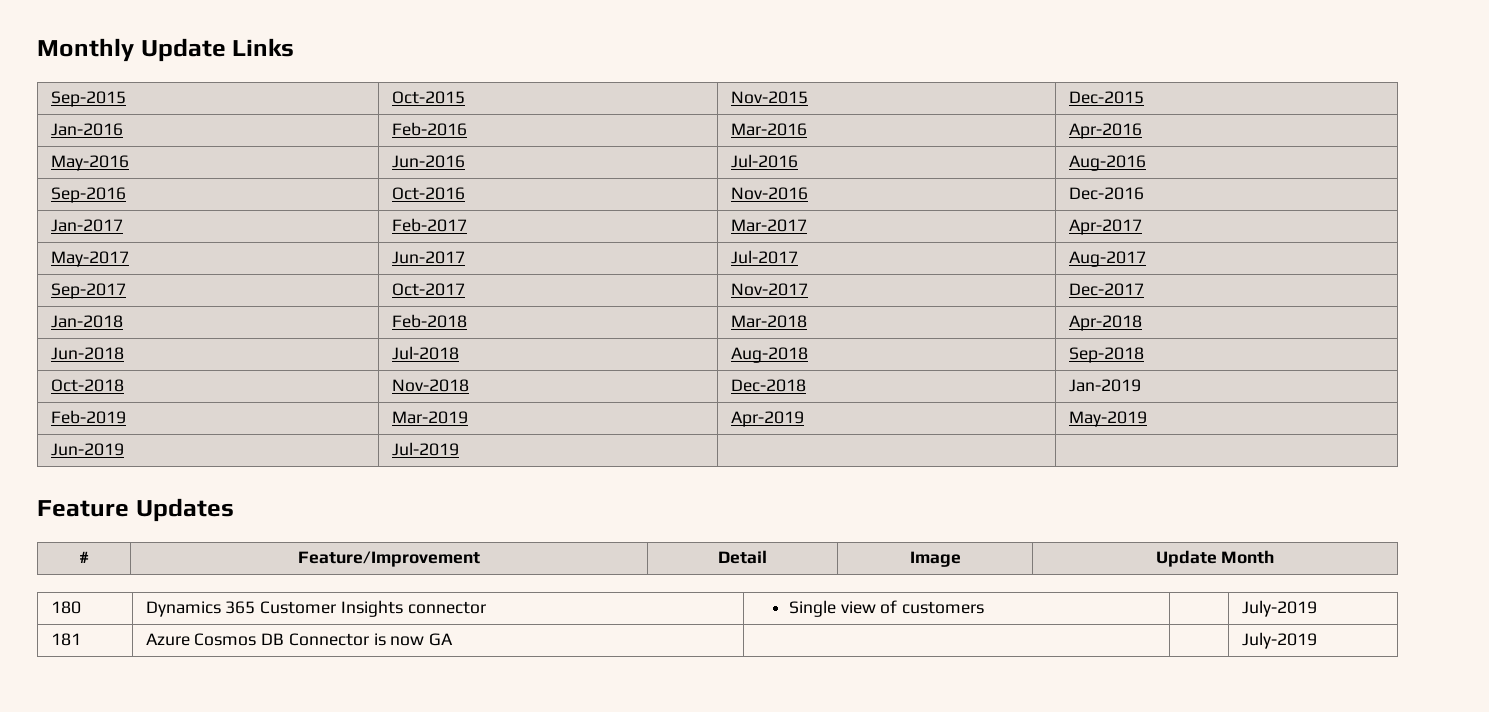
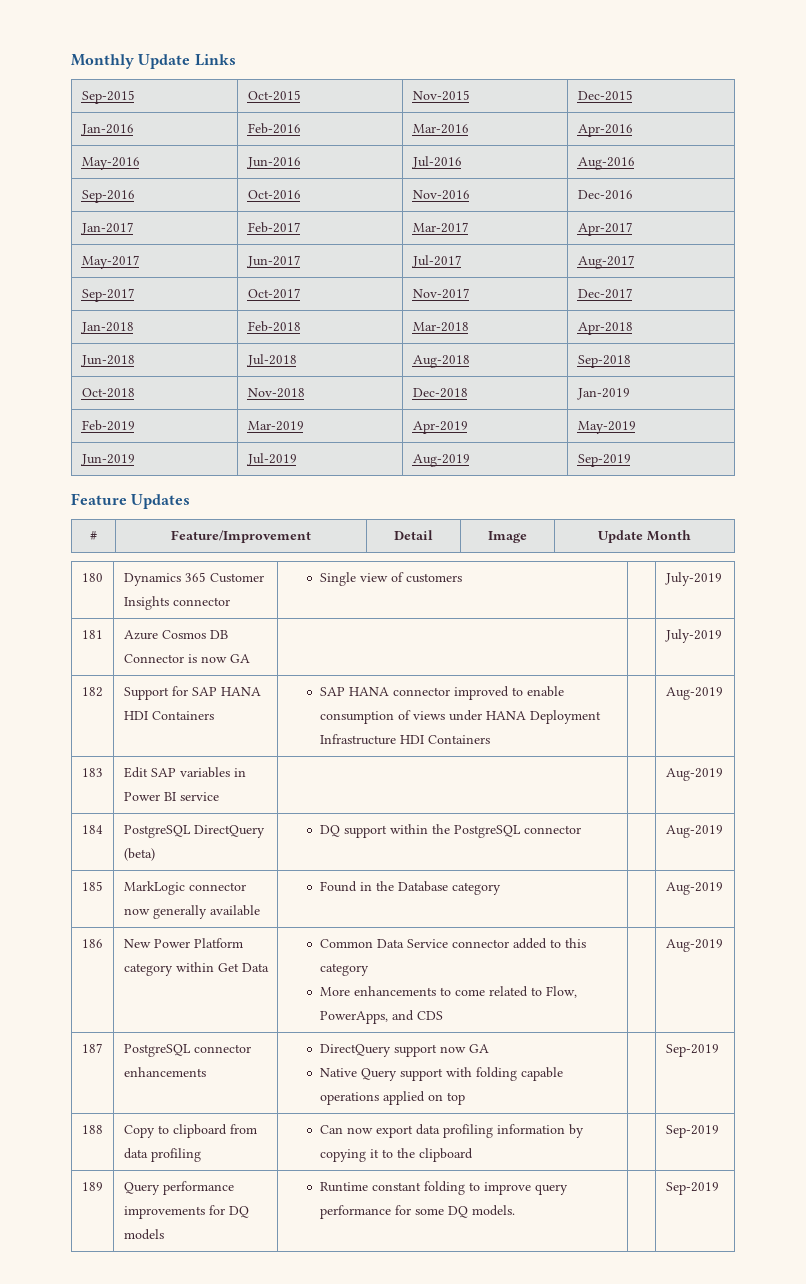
- Jun-2019 | Jul-2019 | |
+ Jun-2019 | Jul-2019 | Aug-2019 | Sep-2019
+ 182 | Support for SAP HANA HDI Containers | SAP HANA connector improved to enable consumption of views under HANA Deployment Infrastructure HDI Containers | | Aug-2019
+ 183 | Edit SAP variables in Power BI service | | | Aug-2019
+ 184 | PostgreSQL DirectQuery (beta) | DQ support within the PostgreSQL connector | | Aug-2019
+ 185 | MarkLogic connector now generally available | Found in the Database category | | Aug-2019
+ 186 | New Power Platform category within Get Data | Common Data Service connector added to this category
+ More enhancements to come related to Flow, PowerApps, and CDS | | Aug-2019
+ 187 | PostgreSQL connector enhancements | DirectQuery support now GA
+ Native Query support with folding capable operations applied on top | | Sep-2019
+ 188 | Copy to clipboard from data profiling | Can now export data profiling information by copying it to the clipboard | | Sep-2019
+ 189 | Query performance improvements for DQ models | Runtime constant folding to improve query performance for some DQ models. | | Sep-2019

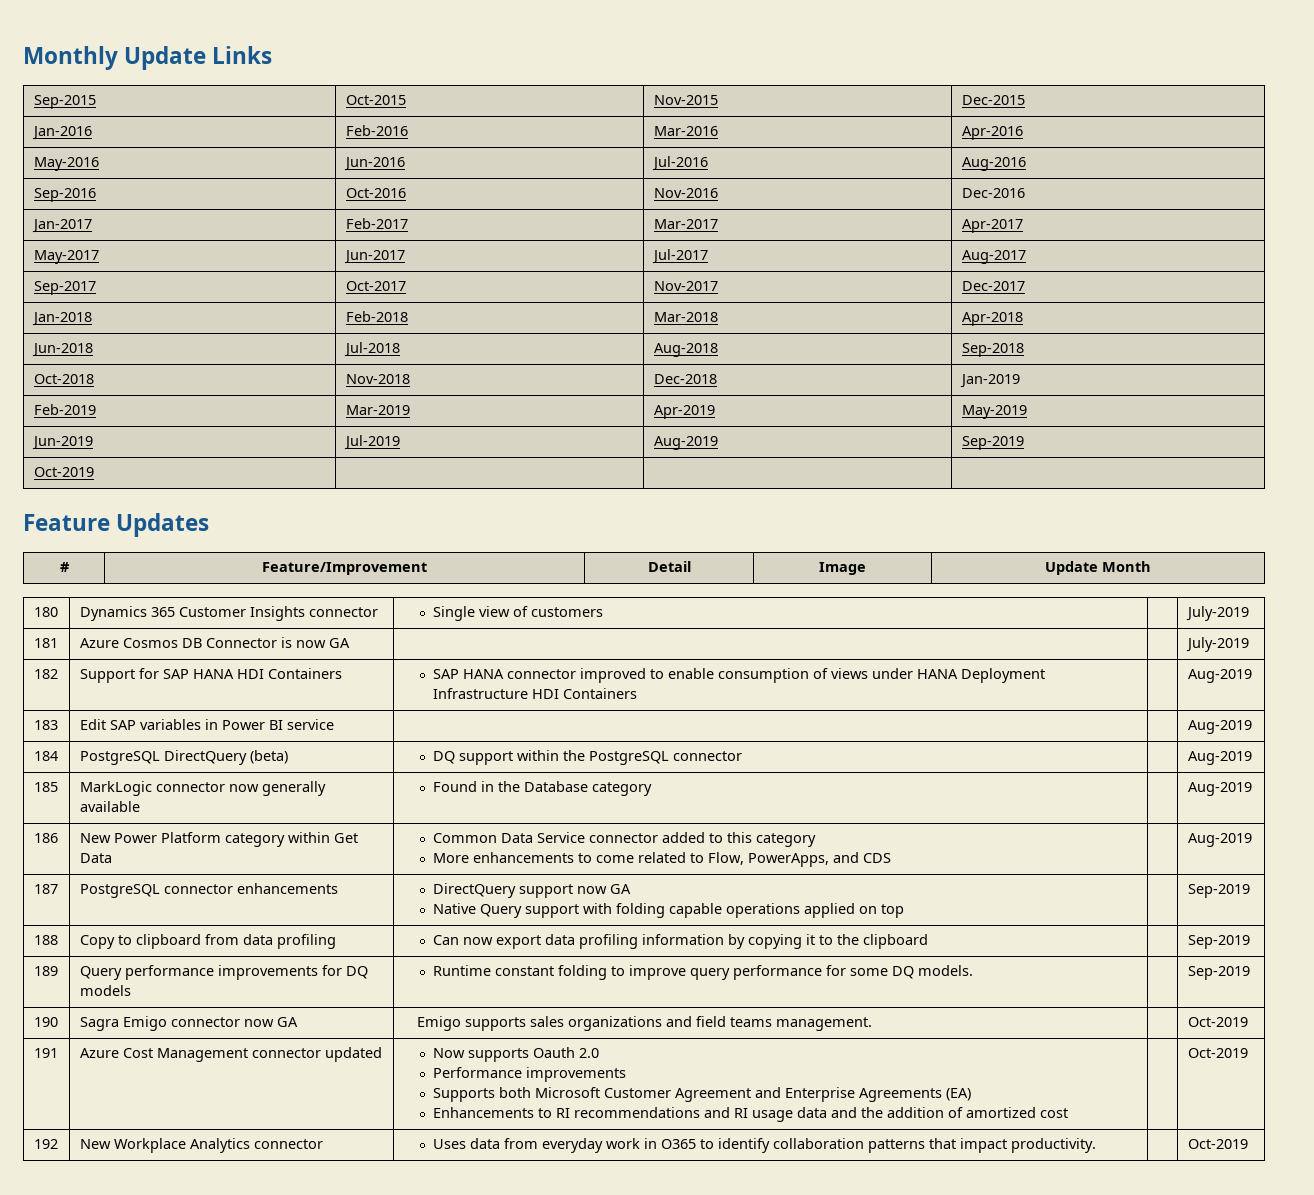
+ Oct-2019 | | |
+ 190 | Sagra Emigo connector now GA | Emigo supports sales organizations and field teams management. | | Oct-2019
+ 191 | Azure Cost Management connector updated | Now supports Oauth 2.0
+ Performance improvements
+ Supports both Microsoft Customer Agreement and Enterprise Agreements (EA)
+ Enhancements to RI recommendations and RI usage data and the addition of amortized cost | | Oct-2019
+ 192 | New Workplace Analytics connector | Uses data from everyday work in O365 to identify collaboration patterns that impact productivity. | | Oct-2019

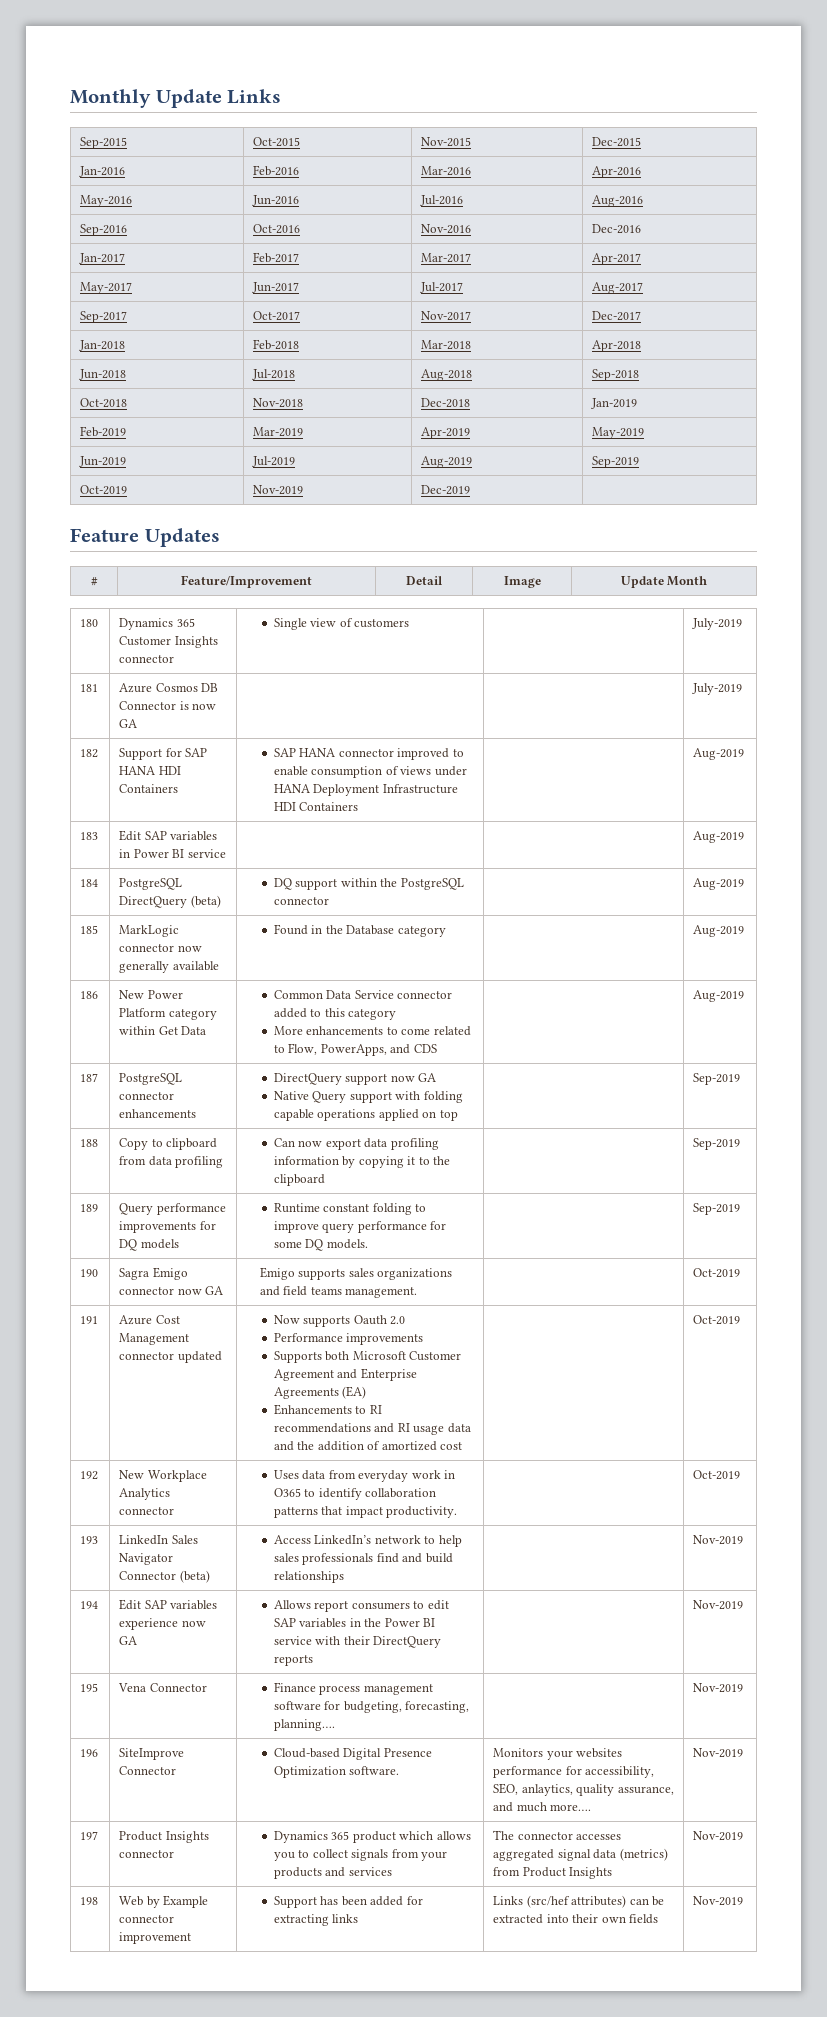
- Oct-2019 | | |
+ Oct-2019 | Nov-2019 | Dec-2019 |
+ 193 | LinkedIn Sales Navigator Connector (beta) | Access LinkedIn’s network to help sales professionals find and build relationships | | Nov-2019
+ 194 | Edit SAP variables experience now GA | Allows report consumers to edit SAP variables in the Power BI service with their DirectQuery reports | | Nov-2019
+ 195 | Vena Connector | Finance process management software for budgeting, forecasting, planning…. | | Nov-2019
+ 196 | SiteImprove Connector | Cloud-based Digital Presence Optimization software. | Monitors your websites performance for accessibility, SEO, anlaytics, quality assurance, and much more…. | Nov-2019
+ 197 | Product Insights connector | Dynamics 365 product which allows you to collect signals from your products and services | The connector accesses aggregated signal data (metrics) from Product Insights | Nov-2019
+ 198 | Web by Example connector improvement | Support has been added for extracting links | Links (src/hef attributes) can be extracted into their own fields | Nov-2019

